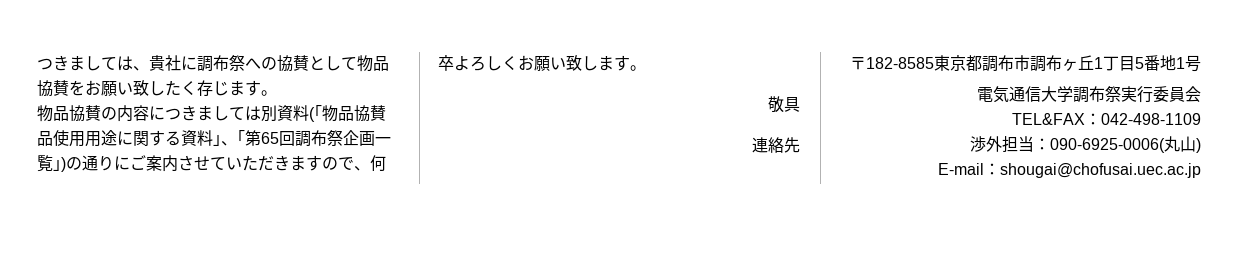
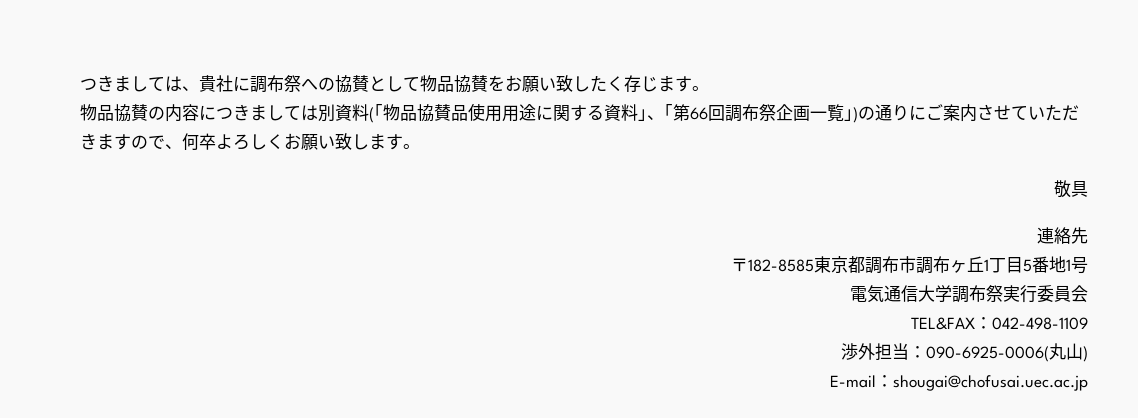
- 物品協賛の内容につきましては別資料(｢物品協賛品使用用途に関する資料｣、｢第65回調布祭企画一覧｣)の通りにご案内させていただきますので、何卒よろしくお願い致します。
+ 物品協賛の内容につきましては別資料(｢物品協賛品使用用途に関する資料｣、｢第66回調布祭企画一覧｣)の通りにご案内させていただきますので、何卒よろしくお願い致します。

